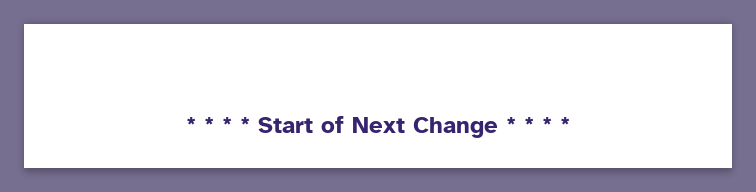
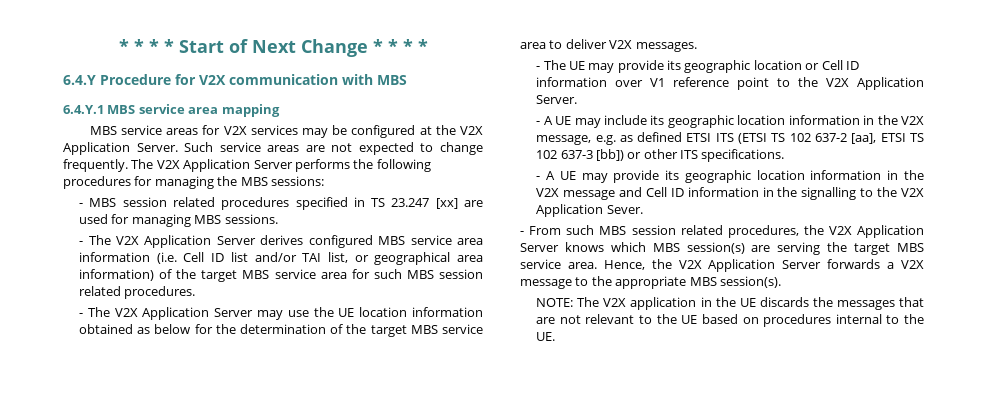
+ 6.4.Y Procedure for V2X communication with MBS
+ 6.4.Y.1 MBS service area mapping
+ MBS service areas for V2X services may be configured at the V2X Application Server. Such service areas are not expected to change frequently. The V2X Application Server performs the following procedures for managing the MBS sessions:
+ - MBS session related procedures specified in TS 23.247 [xx] are used for managing MBS sessions.
+ - The V2X Application Server derives configured MBS service area information (i.e. Cell ID list and/or TAI list, or geographical area information) of the target MBS service area for such MBS session related procedures.
+ - The V2X Application Server may use the UE location information obtained as below for the determination of the target MBS service area to deliver V2X messages.
+ - The UE may provide its geographic location or Cell ID information over V1 reference point to the V2X Application Server.
+ - A UE may include its geographic location information in the V2X message, e.g. as defined ETSI ITS (ETSI TS 102 637-2 [aa], ETSI TS 102 637-3 [bb]) or other ITS specifications.
+ - A UE may provide its geographic location information in the V2X message and Cell ID information in the signalling to the V2X Application Sever.
+ - From such MBS session related procedures, the V2X Application Server knows which MBS session(s) are serving the target MBS service area. Hence, the V2X Application Server forwards a V2X message to the appropriate MBS session(s).
+ NOTE: The V2X application in the UE discards the messages that are not relevant to the UE based on procedures internal to the UE.

